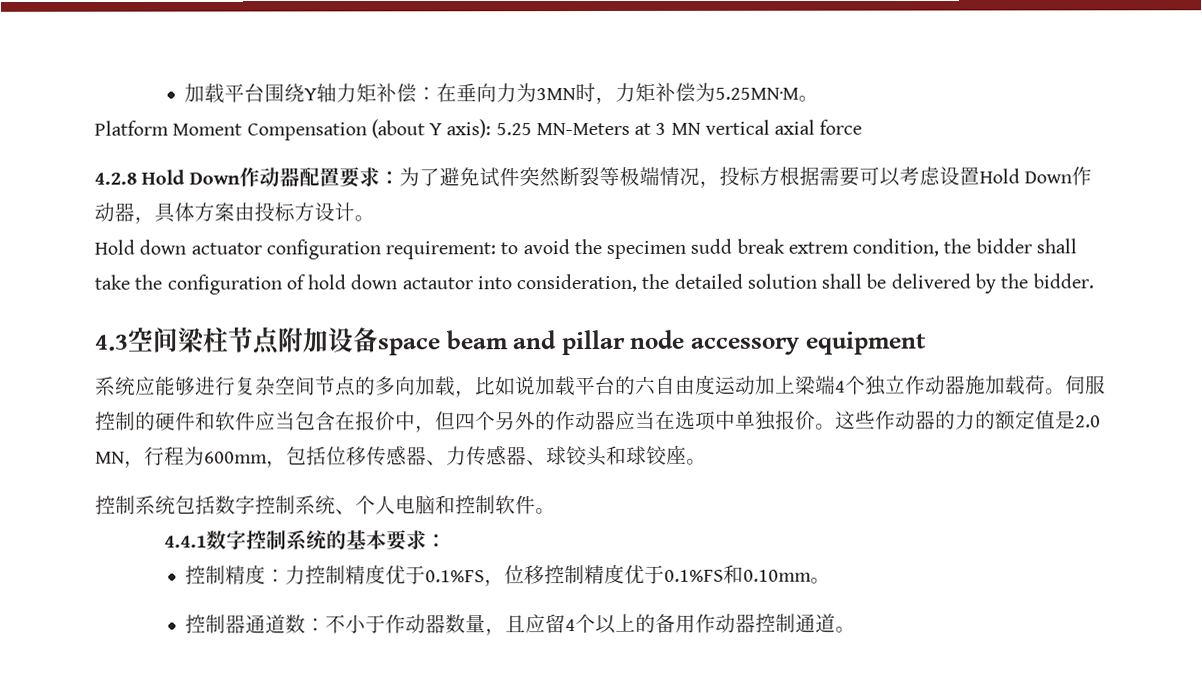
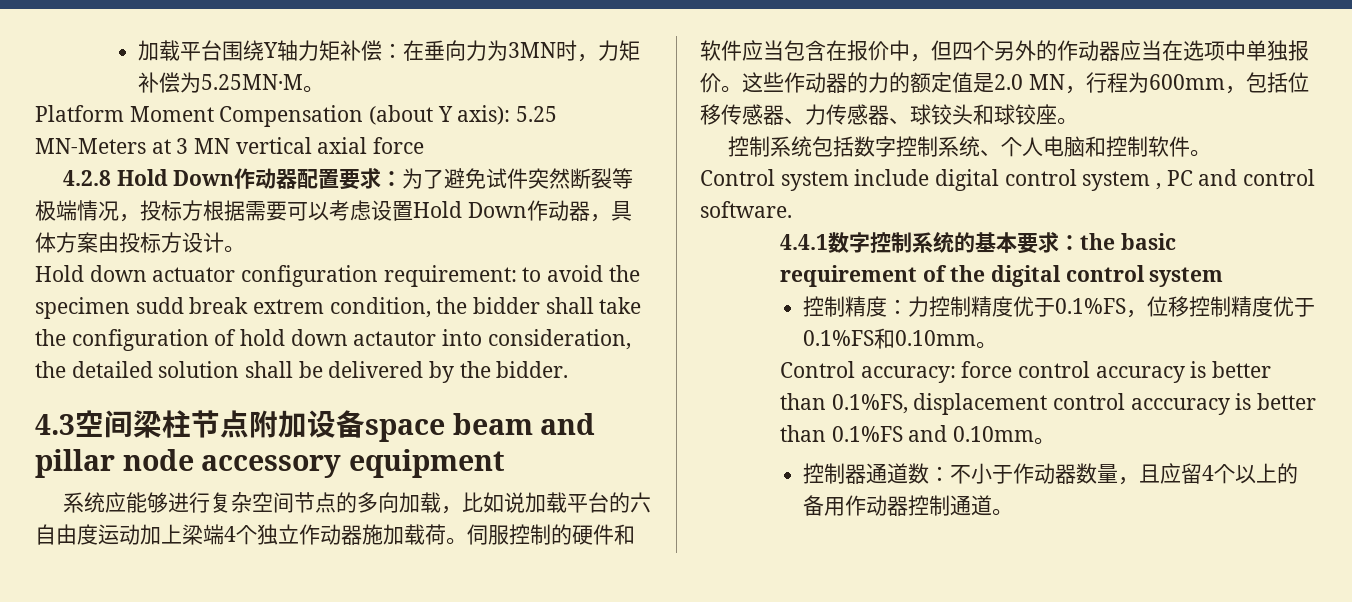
+ Control system include digital control system , PC and control software.
- 4.4.1数字控制系统的基本要求：
+ 4.4.1数字控制系统的基本要求：the basic requirement of the digital control system
+ Control accuracy: force control accuracy is better than 0.1%FS, displacement control acccuracy is better than 0.1%FS and 0.10mm。

